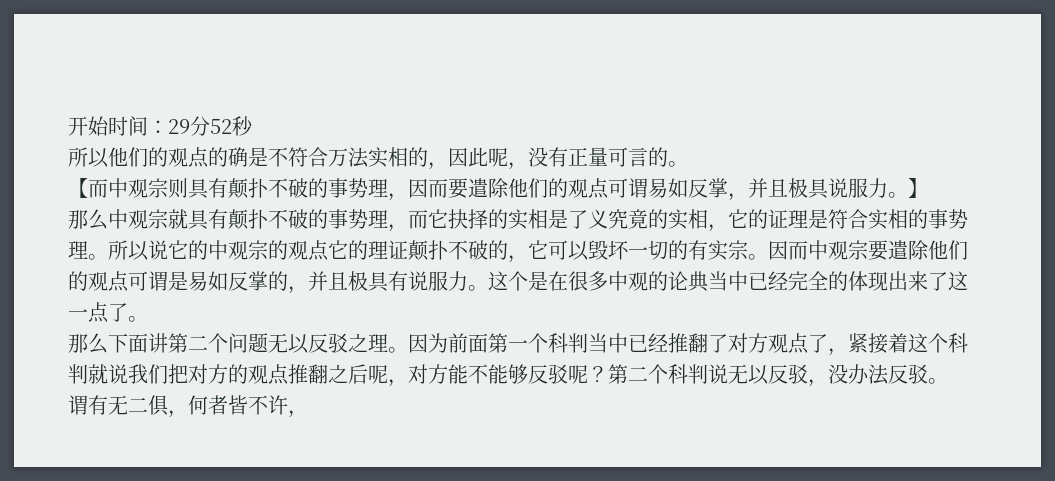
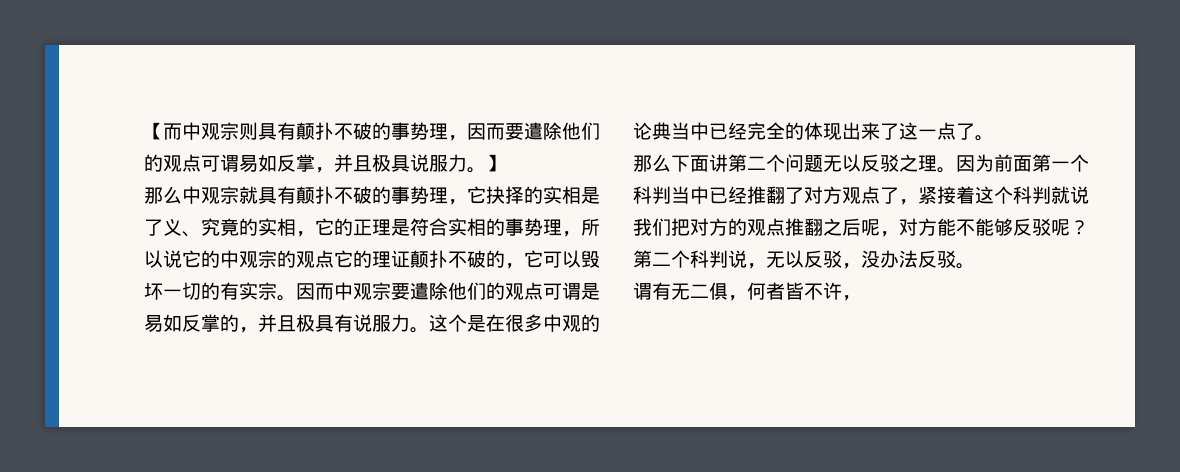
- 开始时间：29分52秒
- 所以他们的观点的确是不符合万法实相的，因此呢，没有正量可言的。
- 那么中观宗就具有颠扑不破的事势理，而它抉择的实相是了义究竟的实相，它的证理是符合实相的事势理。所以说它的中观宗的观点它的理证颠扑不破的，它可以毁坏一切的有实宗。
+ 那么中观宗就具有颠扑不破的事势理，它抉择的实相是了义、究竟的实相，它的正理是符合实相的事势理，所以说它的中观宗的观点它的理证颠扑不破的，它可以毁坏一切的有实宗。
- 第二个科判说无以反驳，没办法反驳。
+ 第二个科判说，无以反驳，没办法反驳。

